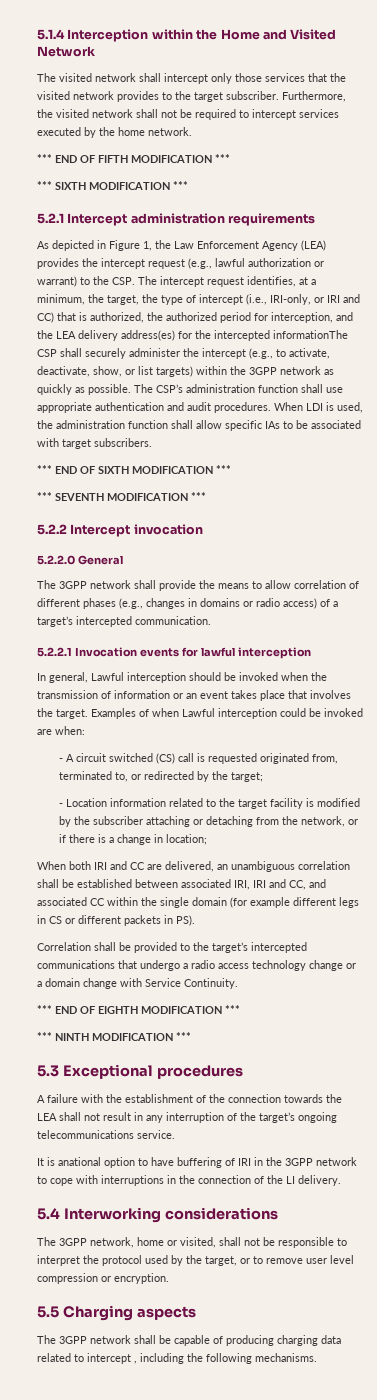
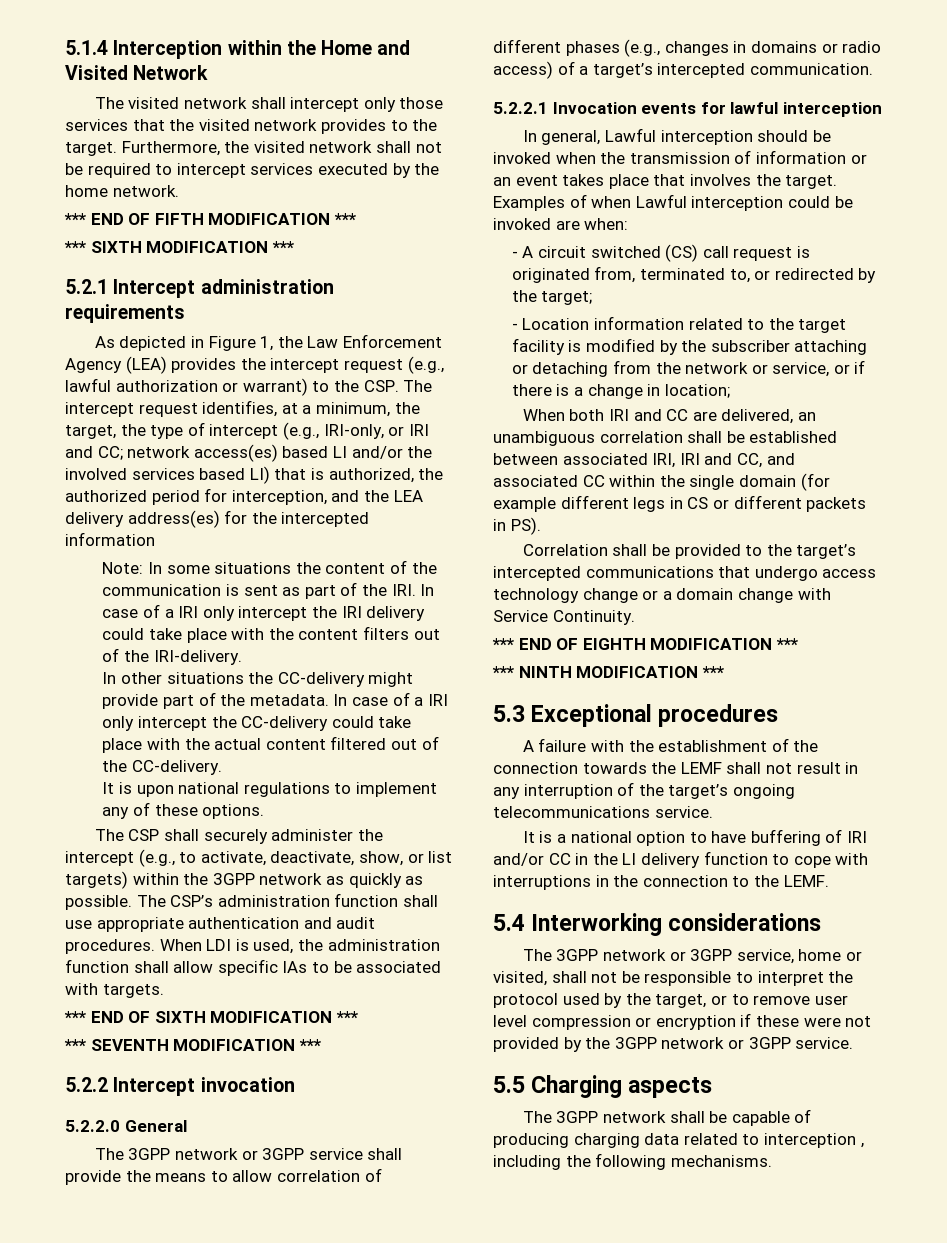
- The visited network shall intercept only those services that the visited network provides to the target subscriber.
+ The visited network shall intercept only those services that the visited network provides to the target.
- As depicted in Figure 1, the Law Enforcement Agency (LEA) provides the intercept request (e.g., lawful authorization or warrant) to the CSP. The intercept request identifies, at a minimum, the target, the type of intercept (i.e., IRI-only, or IRI and CC) that is authorized, the authorized period for interception, and the LEA delivery address(es) for the intercepted informationThe CSP shall securely administer the intercept (e.g., to activate, deactivate, show, or list targets) within the 3GPP network as quickly as possible.
+ As depicted in Figure 1, the Law Enforcement Agency (LEA) provides the intercept request (e.g., lawful authorization or warrant) to the CSP. The intercept request identifies, at a minimum, the target, the type of intercept (e.g., IRI-only, or IRI and CC; network access(es) based LI and/or the involved services based LI) that is authorized, the authorized period for interception, and the LEA delivery address(es) for the intercepted information
+ Note: In some situations the content of the communication is sent as part of the IRI. In case of a IRI only intercept the IRI delivery could take place with the content filters out of the IRI-delivery.
+ In other situations the CC-delivery might provide part of the metadata. In case of a IRI only intercept the CC-delivery could take place with the actual content filtered out of the CC-delivery.
+ It is upon national regulations to implement any of these options.
+ The CSP shall securely administer the intercept (e.g., to activate, deactivate, show, or list targets) within the 3GPP network as quickly as possible.
- When LDI is used, the administration function shall allow specific IAs to be associated with target subscribers.
+ When LDI is used, the administration function shall allow specific IAs to be associated with targets.
- The 3GPP network shall provide the means to allow correlation of different phases (e.g., changes in domains or radio access) of a target’s intercepted communication.
+ The 3GPP network or 3GPP service shall provide the means to allow correlation of different phases (e.g., changes in domains or radio access) of a target’s intercepted communication.
- - A circuit switched (CS) call is requested originated from, terminated to, or redirected by the target;
+ - A circuit switched (CS) call request is originated from, terminated to, or redirected by the target;
- - Location information related to the target facility is modified by the subscriber attaching or detaching from the network, or if there is a change in location;
+ - Location information related to the target facility is modified by the subscriber attaching or detaching from the network or service, or if there is a change in location;
- Correlation shall be provided to the target’s intercepted communications that undergo a radio access technology change or a domain change with Service Continuity.
+ Correlation shall be provided to the target’s intercepted communications that undergo access technology change or a domain change with Service Continuity.
- A failure with the establishment of the connection towards the LEA shall not result in any interruption of the target’s ongoing telecommunications service.
+ A failure with the establishment of the connection towards the LEMF shall not result in any interruption of the target’s ongoing telecommunications service.
- It is anational option to have buffering of IRI in the 3GPP network to cope with interruptions in the connection of the LI delivery.
+ It is a national option to have buffering of IRI and/or CC in the LI delivery function to cope with interruptions in the connection to the LEMF.
- The 3GPP network, home or visited, shall not be responsible to interpret the protocol used by the target, or to remove user level compression or encryption.
+ The 3GPP network or 3GPP service, home or visited, shall not be responsible to interpret the protocol used by the target, or to remove user level compression or encryption if these were not provided by the 3GPP network or 3GPP service.
- The 3GPP network shall be capable of producing charging data related to intercept , including the following mechanisms.
+ The 3GPP network shall be capable of producing charging data related to interception , including the following mechanisms.

